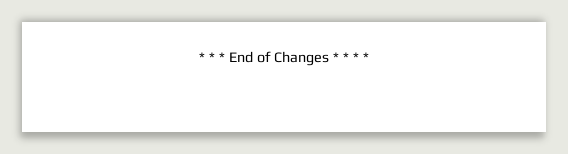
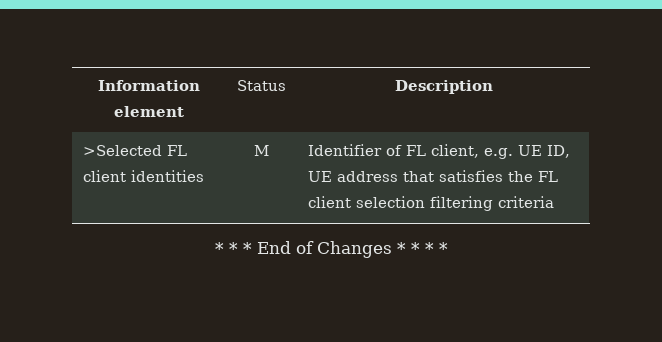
+ Information element | Status | Description
+ >Selected FL client identities | M | Identifier of FL client, e.g. UE ID, UE address that satisfies the FL client selection filtering criteria

